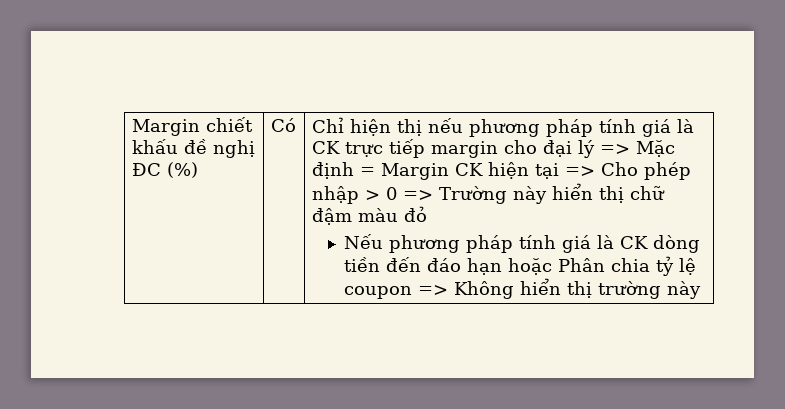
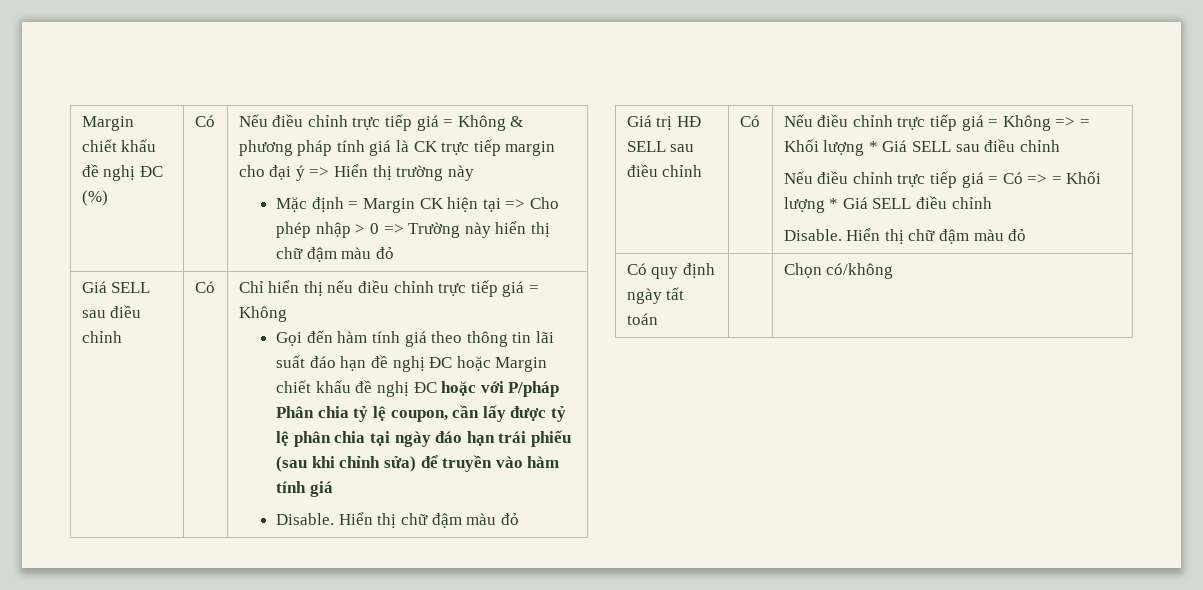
- Chỉ hiện thị nếu phương pháp tính giá là CK trực tiếp margin cho đại lý => Mặc định = Margin CK hiện tại => Cho phép nhập > 0 => Trường này hiển thị chữ đậm màu đỏ
+ Nếu điều chỉnh trực tiếp giá = Không & phương pháp tính giá là CK trực tiếp margin cho đại ý => Hiển thị trường này
+ Mặc định = Margin CK hiện tại => Cho phép nhập > 0 => Trường này hiển thị chữ đậm màu đỏ
- Nếu phương pháp tính giá là CK dòng tiền đến đáo hạn hoặc Phân chia tỷ lệ coupon => Không hiển thị trường này
+ Giá SELL sau điều chỉnh | Có | Chỉ hiển thị nếu điều chỉnh trực tiếp giá = Không
+ Gọi đến hàm tính giá theo thông tin lãi suất đáo hạn đề nghị ĐC hoặc Margin chiết khấu đề nghị ĐC hoặc với P/pháp Phân chia tỷ lệ coupon, cần lấy được tỷ lệ phân chia tại ngày đáo hạn trái phiếu (sau khi chỉnh sửa) để truyền vào hàm tính giá
+ Disable. Hiển thị chữ đậm màu đỏ
+ Giá trị HĐ SELL sau điều chỉnh | Có | Nếu điều chỉnh trực tiếp giá = Không => = Khối lượng * Giá SELL sau điều chỉnh
+ Nếu điều chỉnh trực tiếp giá = Có => = Khối lượng * Giá SELL điều chỉnh
+ Disable. Hiển thị chữ đậm màu đỏ
+ Có quy định ngày tất toán | | Chọn có/không

